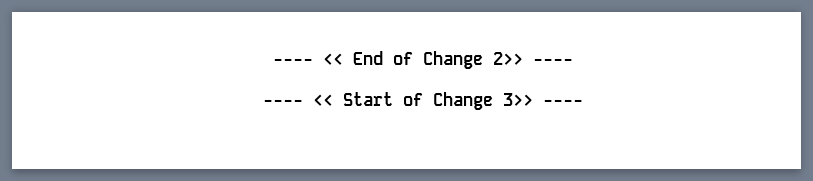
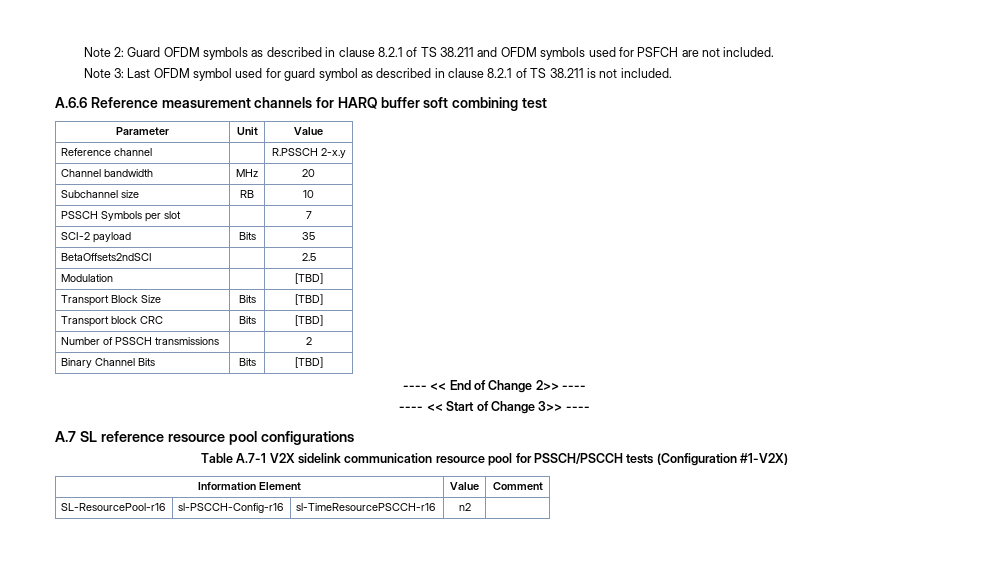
+ Note 2: Guard OFDM symbols as described in clause 8.2.1 of TS 38.211 and OFDM symbols used for PSFCH are not included.
+ Note 3: Last OFDM symbol used for guard symbol as described in clause 8.2.1 of TS 38.211 is not included.
+ A.6.6 Reference measurement channels for HARQ buffer soft combining test
+ Parameter | Unit | Value
+ Reference channel | | R.PSSCH 2-x.y
+ Channel bandwidth | MHz | 20
+ Subchannel size | RB | 10
+ PSSCH Symbols per slot | | 7
+ SCI-2 payload | Bits | 35
+ BetaOffsets2ndSCI | | 2.5
+ Modulation | | [TBD]
+ Transport Block Size | Bits | [TBD]
+ Transport block CRC | Bits | [TBD]
+ Number of PSSCH transmissions | | 2
+ Binary Channel Bits | Bits | [TBD]
+ A.7 SL reference resource pool configurations
+ Table A.7-1 V2X sidelink communication resource pool for PSSCH/PSCCH tests (Configuration #1-V2X)
+ Information Element | Value | Comment
+ SL-ResourcePool-r16 | sl-PSCCH-Config-r16 | sl-TimeResourcePSCCH-r16 | n2 |

